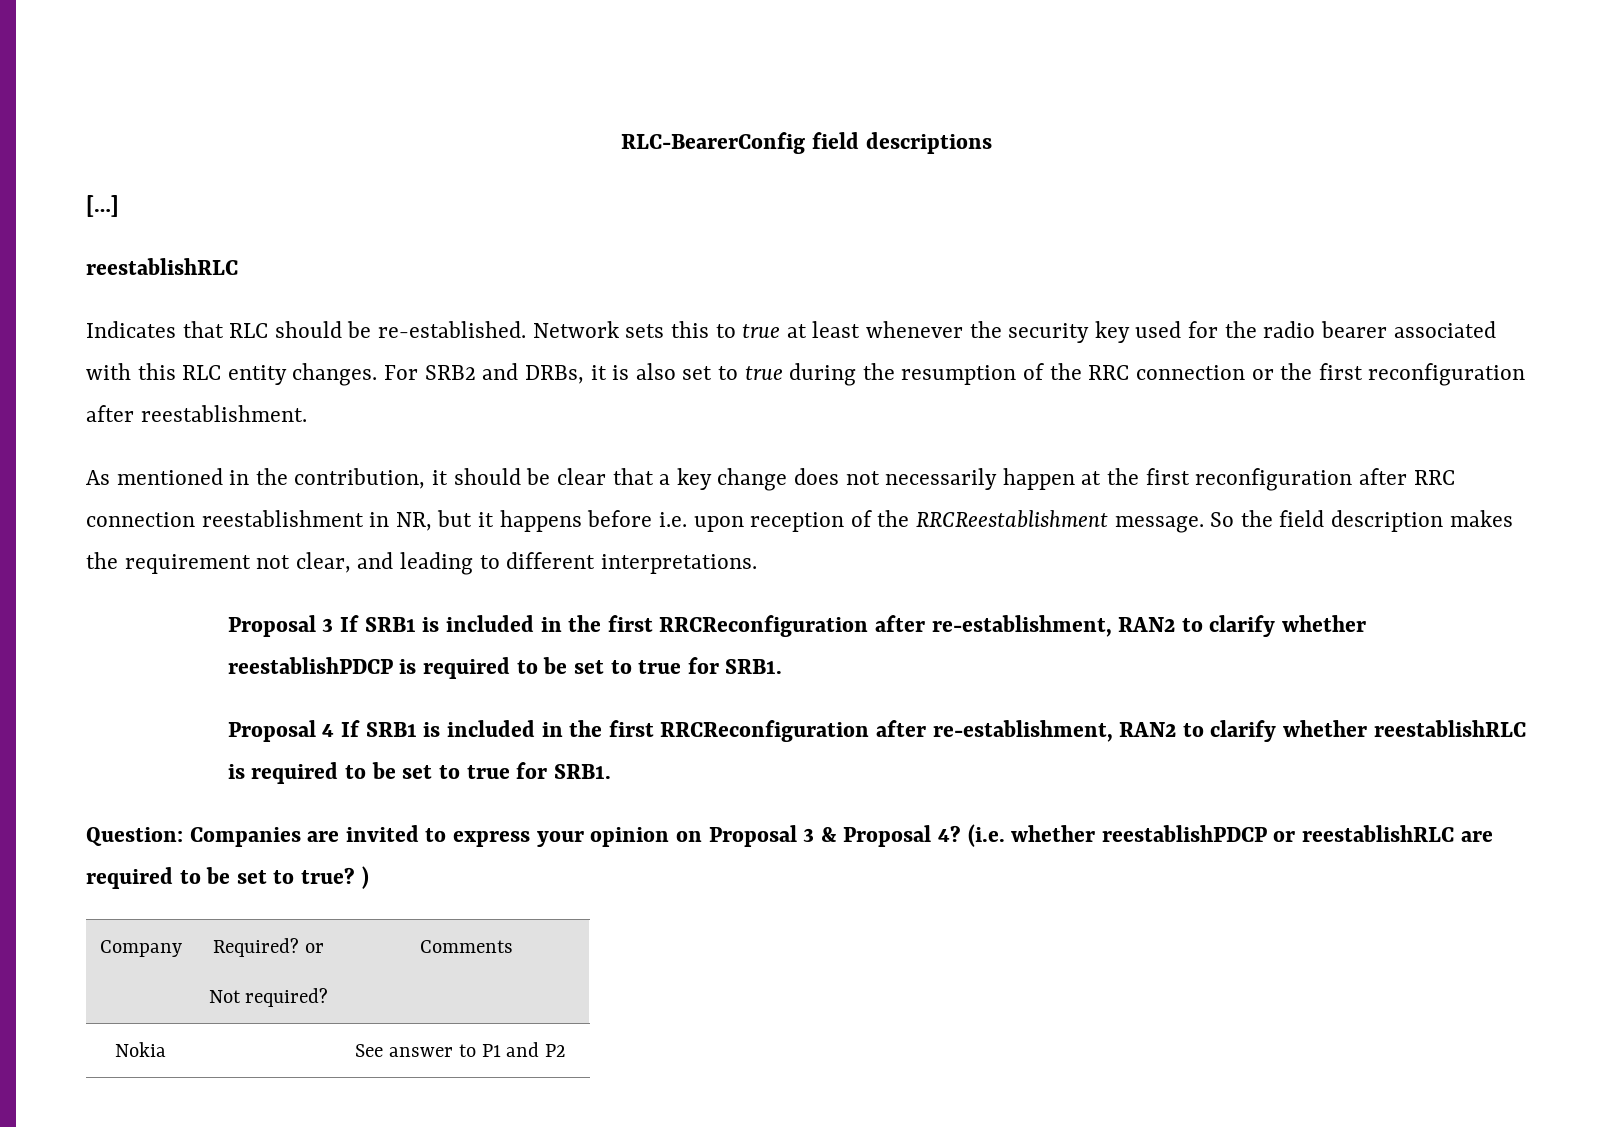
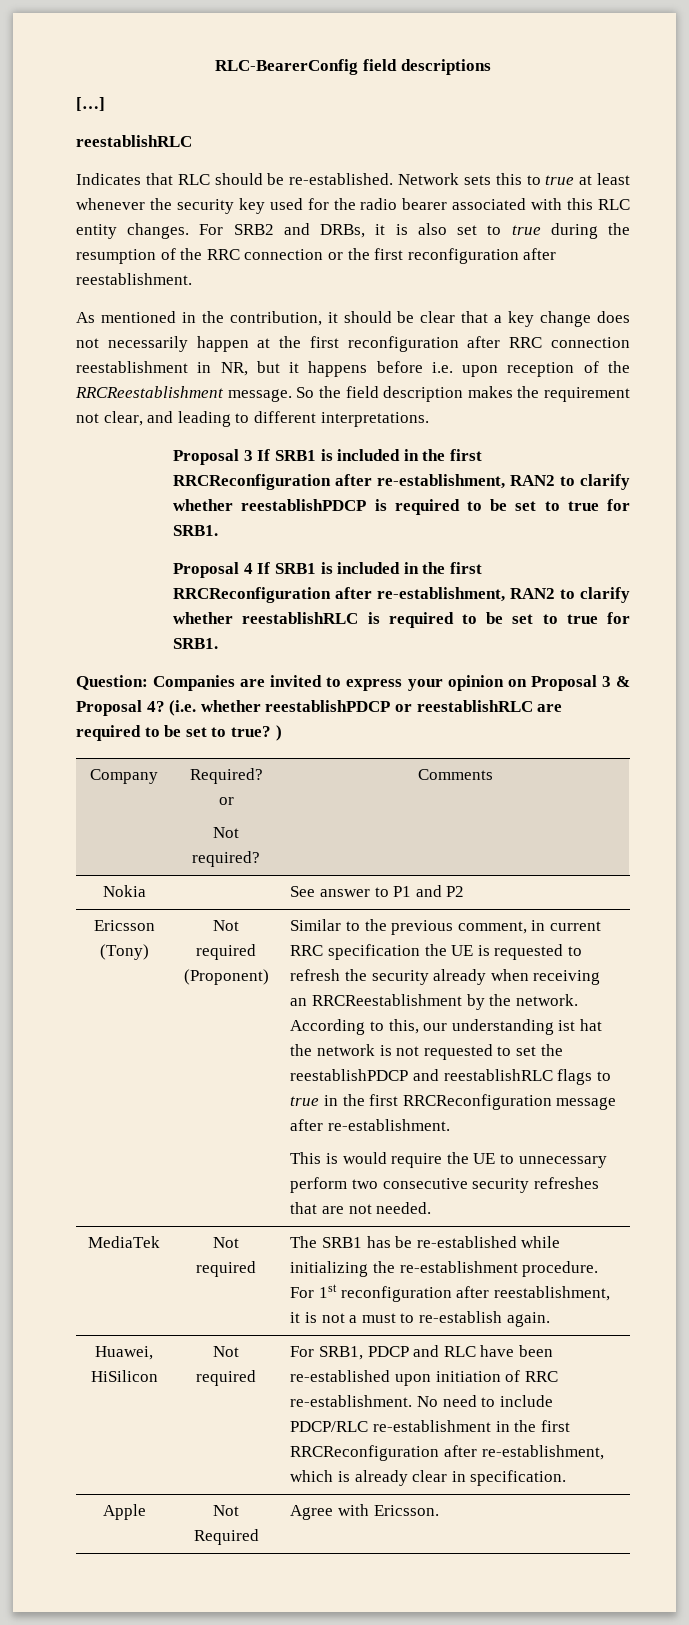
+ Ericsson (Tony) | Not required (Proponent) | Similar to the previous comment, in current RRC specification the UE is requested to refresh the security already when receiving an RRCReestablishment by the network. According to this, our understanding ist hat the network is not requested to set the reestablishPDCP and reestablishRLC flags to true in the first RRCReconfiguration message after re-establishment.
+ This is would require the UE to unnecessary perform two consecutive security refreshes that are not needed.
+ MediaTek | Not required | The SRB1 has be re-established while initializing the re-establishment procedure. For 1st reconfiguration after reestablishment, it is not a must to re-establish again.
+ Huawei, HiSilicon | Not required | For SRB1, PDCP and RLC have been re-established upon initiation of RRC re-establishment. No need to include PDCP/RLC re-establishment in the first RRCReconfiguration after re-establishment, which is already clear in specification.
+ Apple | Not Required | Agree with Ericsson.

